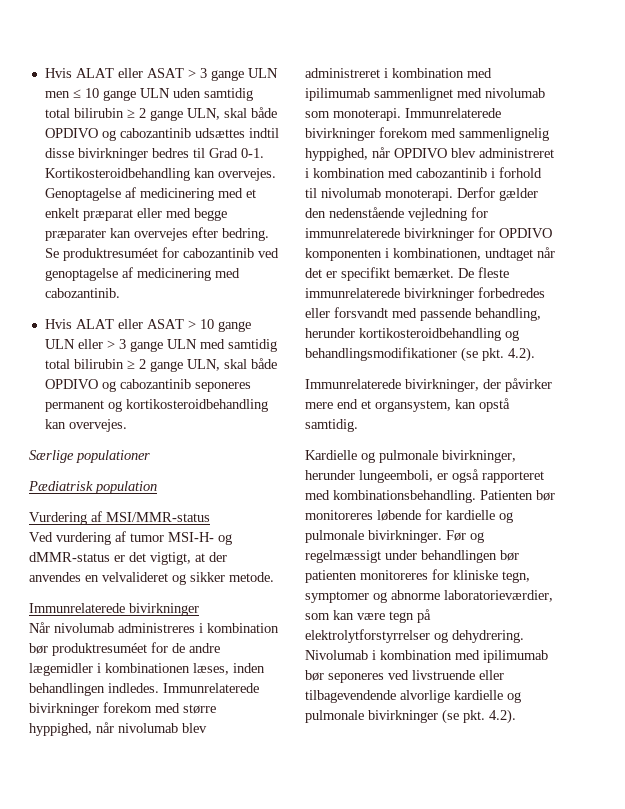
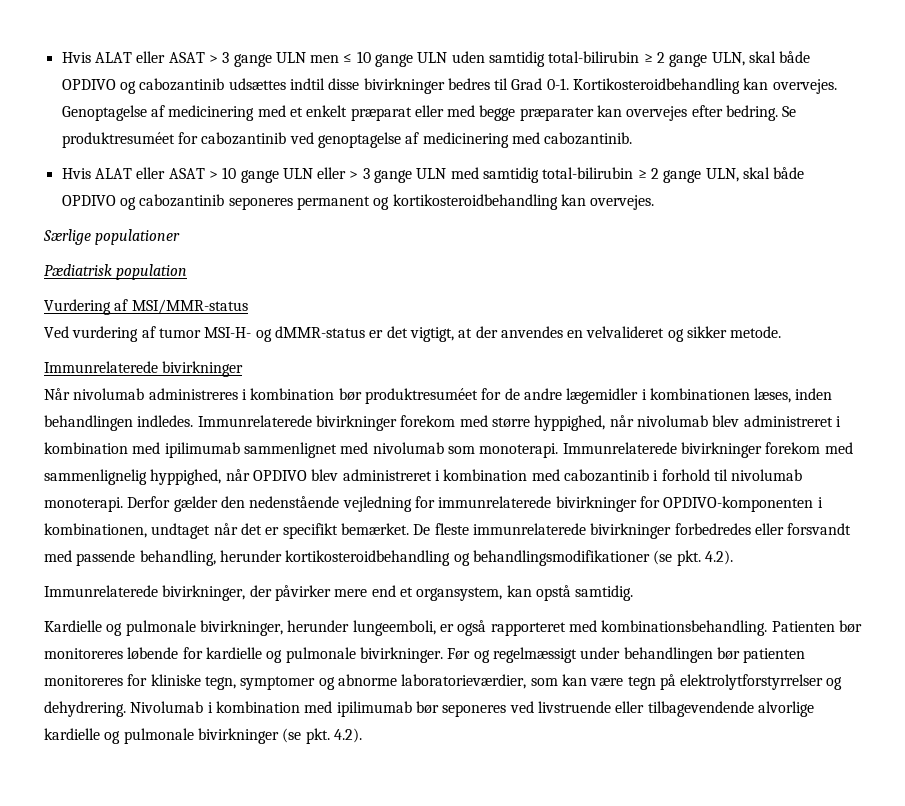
- Hvis ALAT eller ASAT > 3 gange ULN men ≤ 10 gange ULN uden samtidig total bilirubin ≥ 2 gange ULN, skal både OPDIVO og cabozantinib udsættes indtil disse bivirkninger bedres til Grad 0-1.
+ Hvis ALAT eller ASAT > 3 gange ULN men ≤ 10 gange ULN uden samtidig total-bilirubin ≥ 2 gange ULN, skal både OPDIVO og cabozantinib udsættes indtil disse bivirkninger bedres til Grad 0-1.
- Hvis ALAT eller ASAT > 10 gange ULN eller > 3 gange ULN med samtidig total bilirubin ≥ 2 gange ULN, skal både OPDIVO og cabozantinib seponeres permanent og kortikosteroidbehandling kan overvejes.
+ Hvis ALAT eller ASAT > 10 gange ULN eller > 3 gange ULN med samtidig total-bilirubin ≥ 2 gange ULN, skal både OPDIVO og cabozantinib seponeres permanent og kortikosteroidbehandling kan overvejes.
- Derfor gælder den nedenstående vejledning for immunrelaterede bivirkninger for OPDIVO komponenten i kombinationen, undtaget når det er specifikt bemærket.
+ Derfor gælder den nedenstående vejledning for immunrelaterede bivirkninger for OPDIVO-komponenten i kombinationen, undtaget når det er specifikt bemærket.

